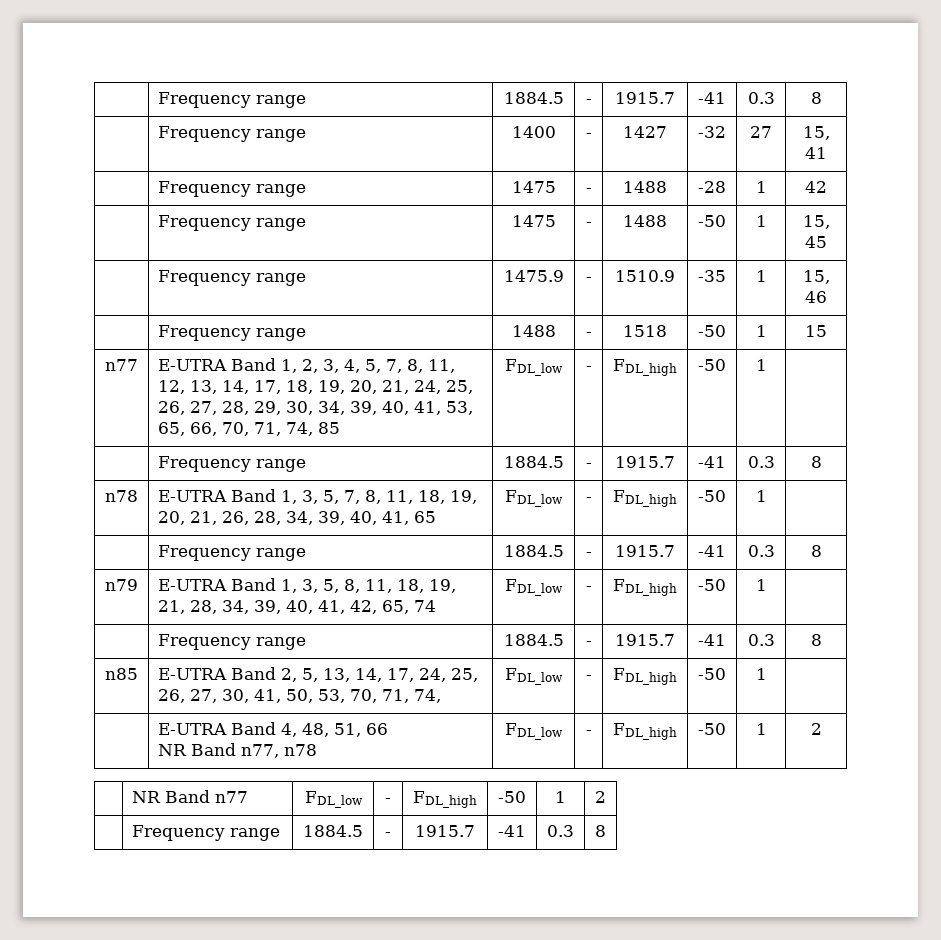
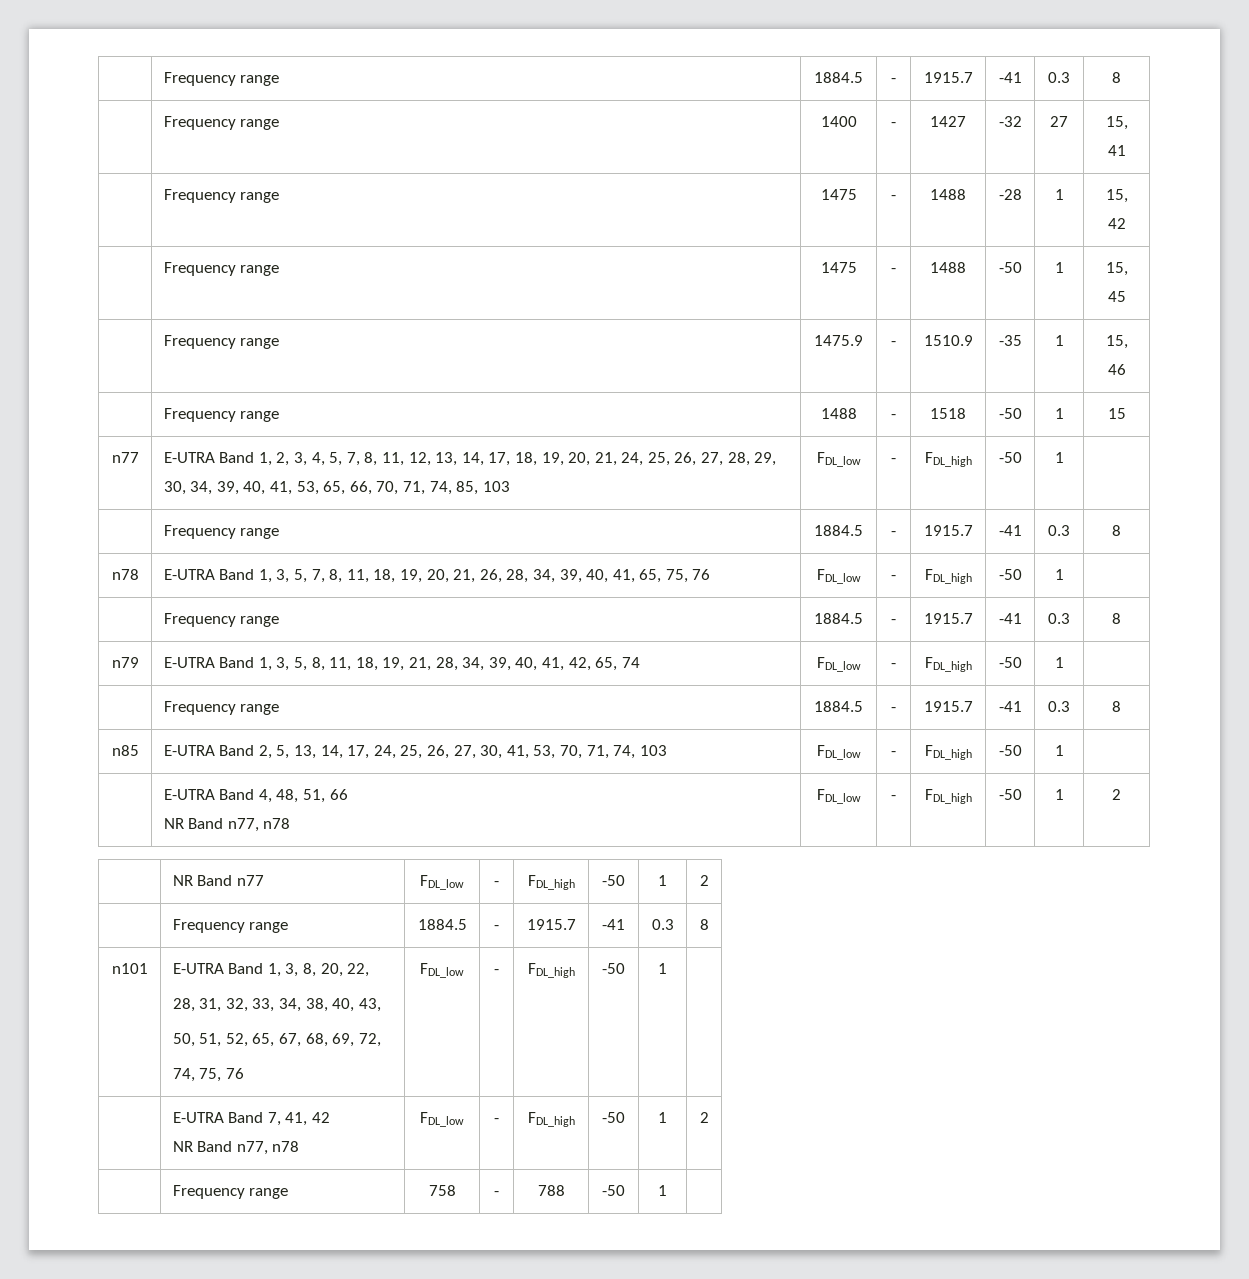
- | Frequency range | 1475 | - | 1488 | -28 | 1 | 42
+ | Frequency range | 1475 | - | 1488 | -28 | 1 | 15, 42
- E-UTRA Band 1, 2, 3, 4, 5, 7, 8, 11, 12, 13, 14, 17, 18, 19, 20, 21, 24, 25, 26, 27, 28, 29, 30, 34, 39, 40, 41, 53, 65, 66, 70, 71, 74, 85
+ E-UTRA Band 1, 2, 3, 4, 5, 7, 8, 11, 12, 13, 14, 17, 18, 19, 20, 21, 24, 25, 26, 27, 28, 29, 30, 34, 39, 40, 41, 53, 65, 66, 70, 71, 74, 85, 103
- n78 | E-UTRA Band 1, 3, 5, 7, 8, 11, 18, 19, 20, 21, 26, 28, 34, 39, 40, 41, 65 | FDL_low | - | FDL_high | -50 | 1 |
+ n78 | E-UTRA Band 1, 3, 5, 7, 8, 11, 18, 19, 20, 21, 26, 28, 34, 39, 40, 41, 65, 75, 76 | FDL_low | - | FDL_high | -50 | 1 |
- n85 | E-UTRA Band 2, 5, 13, 14, 17, 24, 25, 26, 27, 30, 41, 50, 53, 70, 71, 74, | FDL_low | - | FDL_high | -50 | 1 |
+ n85 | E-UTRA Band 2, 5, 13, 14, 17, 24, 25, 26, 27, 30, 41, 53, 70, 71, 74, 103 | FDL_low | - | FDL_high | -50 | 1 |
+ n101 | E-UTRA Band 1, 3, 8, 20, 22,
+ 28, 31, 32, 33, 34, 38, 40, 43,
+ 50, 51, 52, 65, 67, 68, 69, 72,
+ 74, 75, 76 | FDL_low | - | FDL_high | -50 | 1 |
+ | E-UTRA Band 7, 41, 42
+ NR Band n77, n78 | FDL_low | - | FDL_high | -50 | 1 | 2
+ | Frequency range | 758 | - | 788 | -50 | 1 |

